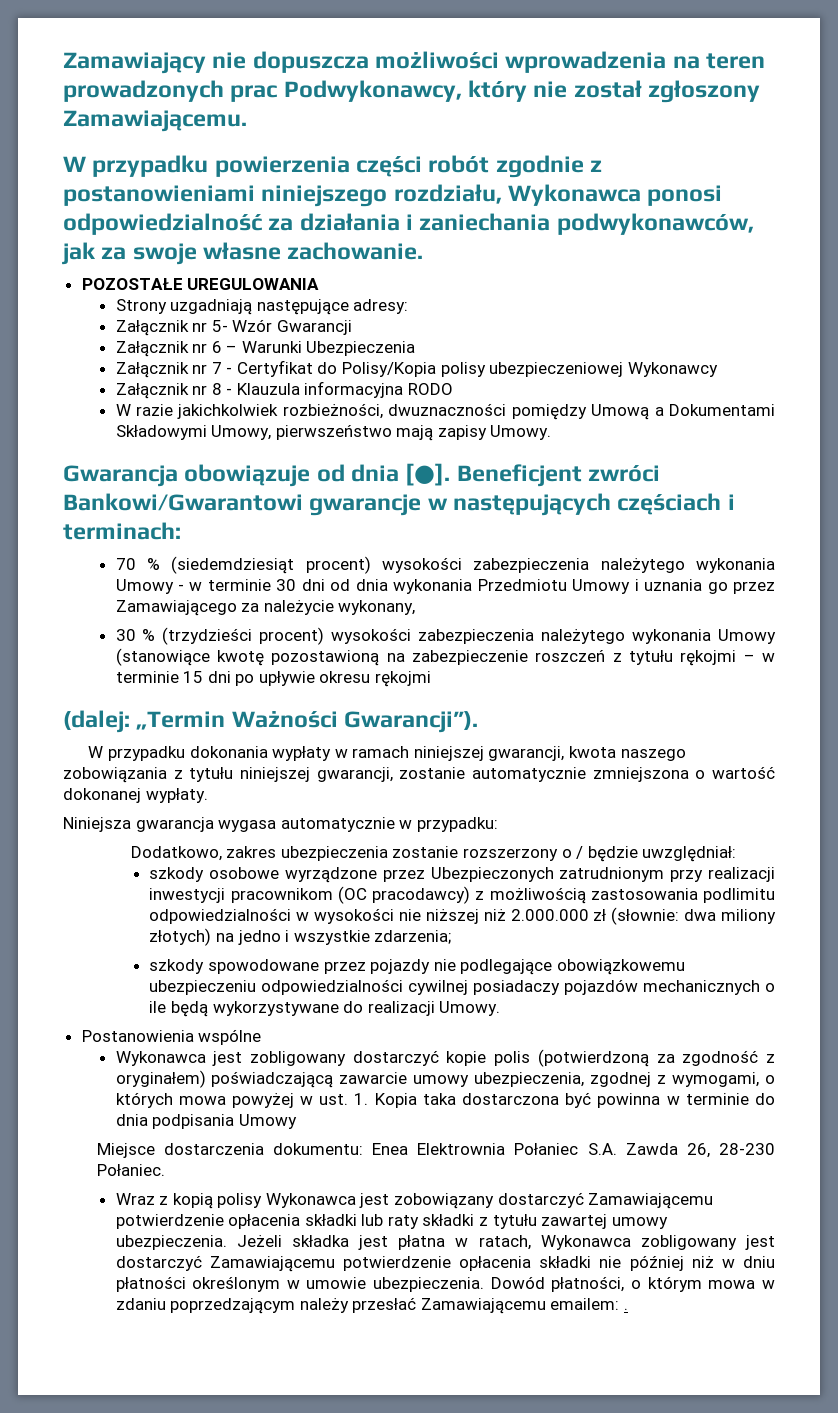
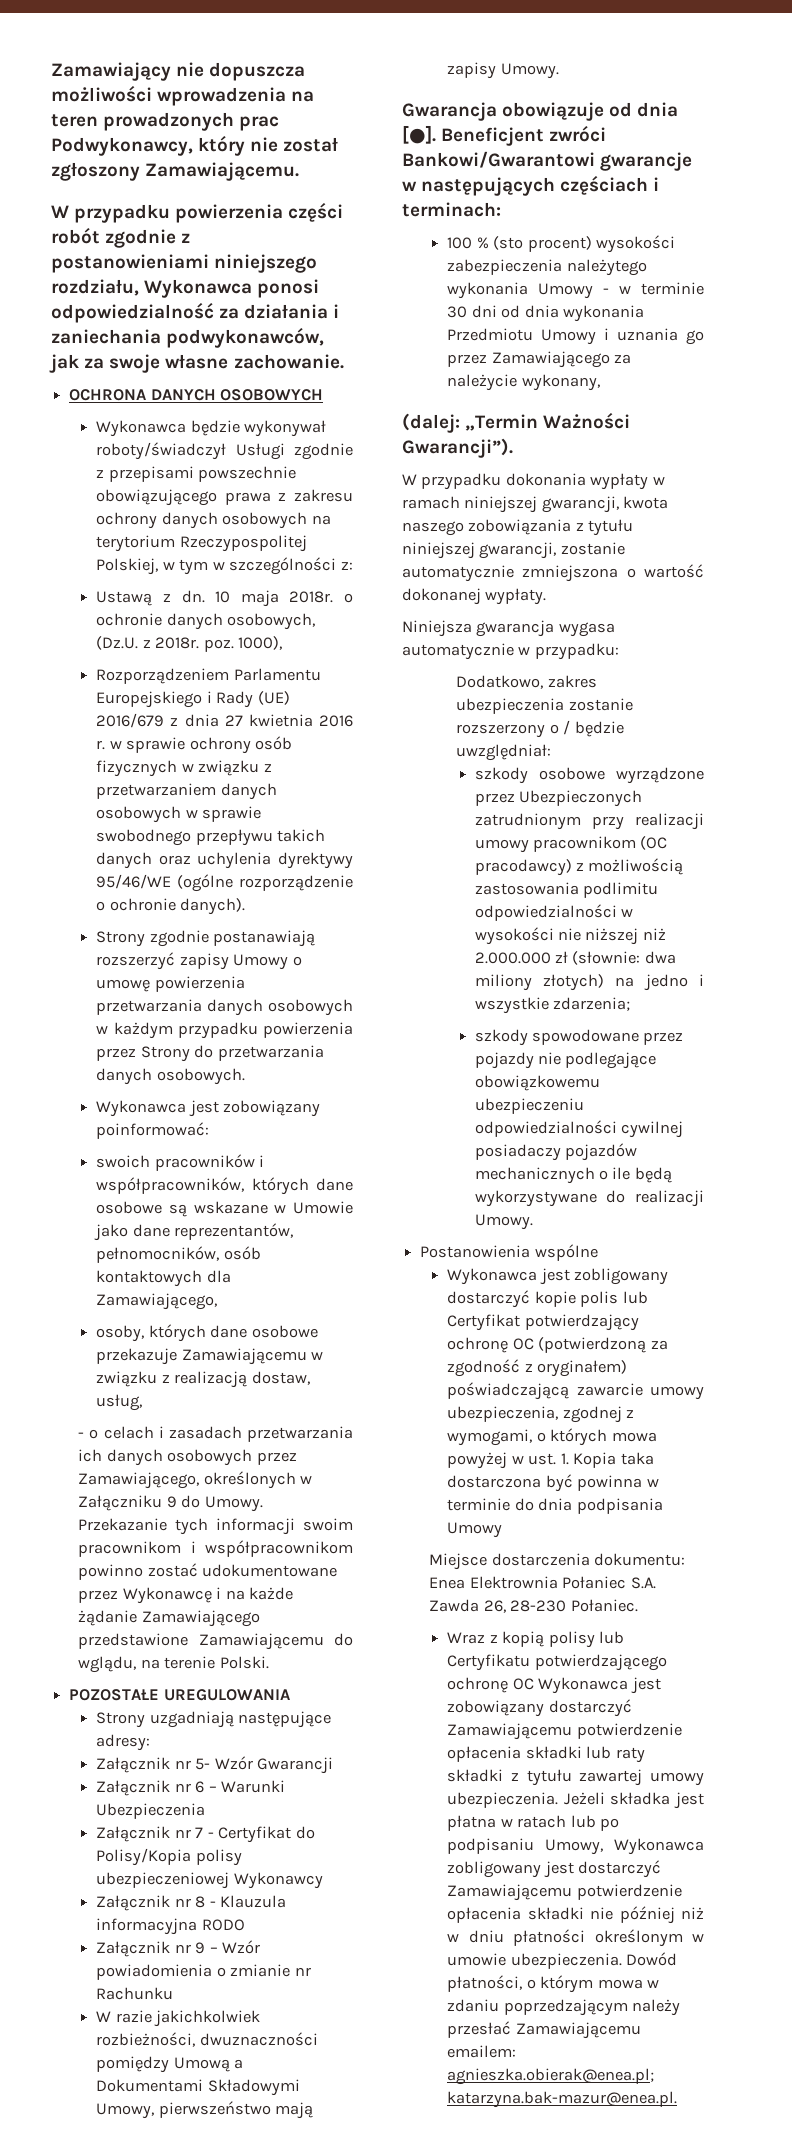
+ OCHRONA DANYCH OSOBOWYCH
+ Wykonawca będzie wykonywał roboty/świadczył Usługi zgodnie z przepisami powszechnie obowiązującego prawa z zakresu ochrony danych osobowych na terytorium Rzeczypospolitej Polskiej, w tym w szczególności z:
+ Ustawą z dn. 10 maja 2018r. o ochronie danych osobowych, (Dz.U. z 2018r. poz. 1000),
+ Rozporządzeniem Parlamentu Europejskiego i Rady (UE) 2016/679 z dnia 27 kwietnia 2016 r. w sprawie ochrony osób fizycznych w związku z przetwarzaniem danych osobowych w sprawie swobodnego przepływu takich danych oraz uchylenia dyrektywy 95/46/WE (ogólne rozporządzenie o ochronie danych).
+ Strony zgodnie postanawiają rozszerzyć zapisy Umowy o umowę powierzenia przetwarzania danych osobowych w każdym przypadku powierzenia przez Strony do przetwarzania danych osobowych.
+ Wykonawca jest zobowiązany poinformować:
+ swoich pracowników i współpracowników, których dane osobowe są wskazane w Umowie jako dane reprezentantów, pełnomocników, osób kontaktowych dla Zamawiającego,
+ osoby, których dane osobowe przekazuje Zamawiającemu w związku z realizacją dostaw, usług,
+ - o celach i zasadach przetwarzania ich danych osobowych przez Zamawiającego, określonych w Załączniku 9 do Umowy. Przekazanie tych informacji swoim pracownikom i współpracownikom powinno zostać udokumentowane przez Wykonawcę i na każde żądanie Zamawiającego przedstawione Zamawiającemu do wglądu, na terenie Polski.
+ Załącznik nr 9 – Wzór powiadomienia o zmianie nr Rachunku
- 70 % (siedemdziesiąt procent) wysokości zabezpieczenia należytego wykonania Umowy - w terminie 30 dni od dnia wykonania Przedmiotu Umowy i uznania go przez Zamawiającego za należycie wykonany,
+ 100 % (sto procent) wysokości zabezpieczenia należytego wykonania Umowy - w terminie 30 dni od dnia wykonania Przedmiotu Umowy i uznania go przez Zamawiającego za należycie wykonany,
- 30 % (trzydzieści procent) wysokości zabezpieczenia należytego wykonania Umowy (stanowiące kwotę pozostawioną na zabezpieczenie roszczeń z tytułu rękojmi – w terminie 15 dni po upływie okresu rękojmi
- szkody osobowe wyrządzone przez Ubezpieczonych zatrudnionym przy realizacji inwestycji pracownikom (OC pracodawcy) z możliwością zastosowania podlimitu odpowiedzialności w wysokości nie niższej niż 2.000.000 zł (słownie: dwa miliony złotych) na jedno i wszystkie zdarzenia;
+ szkody osobowe wyrządzone przez Ubezpieczonych zatrudnionym przy realizacji umowy pracownikom (OC pracodawcy) z możliwością zastosowania podlimitu odpowiedzialności w wysokości nie niższej niż 2.000.000 zł (słownie: dwa miliony złotych) na jedno i wszystkie zdarzenia;
- Wykonawca jest zobligowany dostarczyć kopie polis (potwierdzoną za zgodność z oryginałem) poświadczającą zawarcie umowy ubezpieczenia, zgodnej z wymogami, o których mowa powyżej w ust. 1. Kopia taka dostarczona być powinna w terminie do dnia podpisania Umowy
+ Wykonawca jest zobligowany dostarczyć kopie polis lub Certyfikat potwierdzający ochronę OC (potwierdzoną za zgodność z oryginałem) poświadczającą zawarcie umowy ubezpieczenia, zgodnej z wymogami, o których mowa powyżej w ust. 1. Kopia taka dostarczona być powinna w terminie do dnia podpisania Umowy
- Wraz z kopią polisy Wykonawca jest zobowiązany dostarczyć Zamawiającemu potwierdzenie opłacenia składki lub raty składki z tytułu zawartej umowy ubezpieczenia.
+ Wraz z kopią polisy lub Certyfikatu potwierdzającego ochronę OC Wykonawca jest zobowiązany dostarczyć Zamawiającemu potwierdzenie opłacenia składki lub raty składki z tytułu zawartej umowy ubezpieczenia.
- Jeżeli składka jest płatna w ratach, Wykonawca zobligowany jest dostarczyć Zamawiającemu potwierdzenie opłacenia składki nie później niż w dniu płatności określonym w umowie ubezpieczenia.
+ Jeżeli składka jest płatna w ratach lub po podpisaniu Umowy, Wykonawca zobligowany jest dostarczyć Zamawiającemu potwierdzenie opłacenia składki nie później niż w dniu płatności określonym w umowie ubezpieczenia.
- Dowód płatności, o którym mowa w zdaniu poprzedzającym należy przesłać Zamawiającemu emailem: .
+ Dowód płatności, o którym mowa w zdaniu poprzedzającym należy przesłać Zamawiającemu emailem: agnieszka.obierak@enea.pl; katarzyna.bak-mazur@enea.pl.

